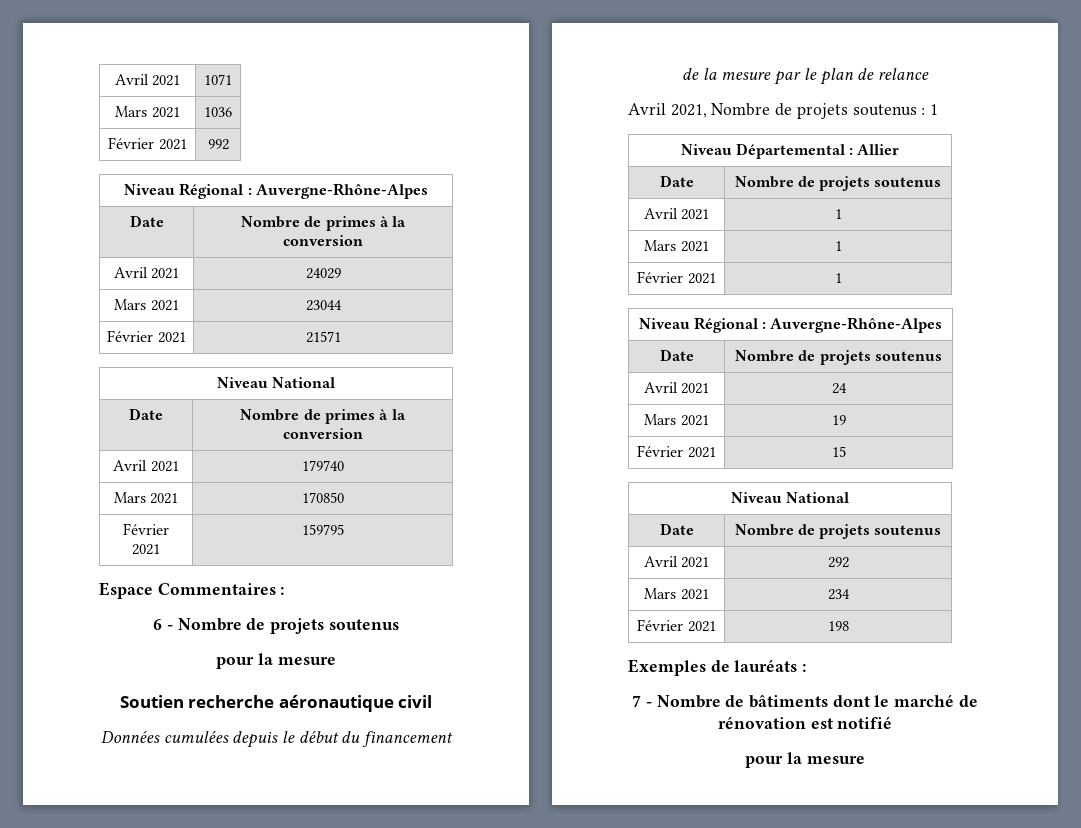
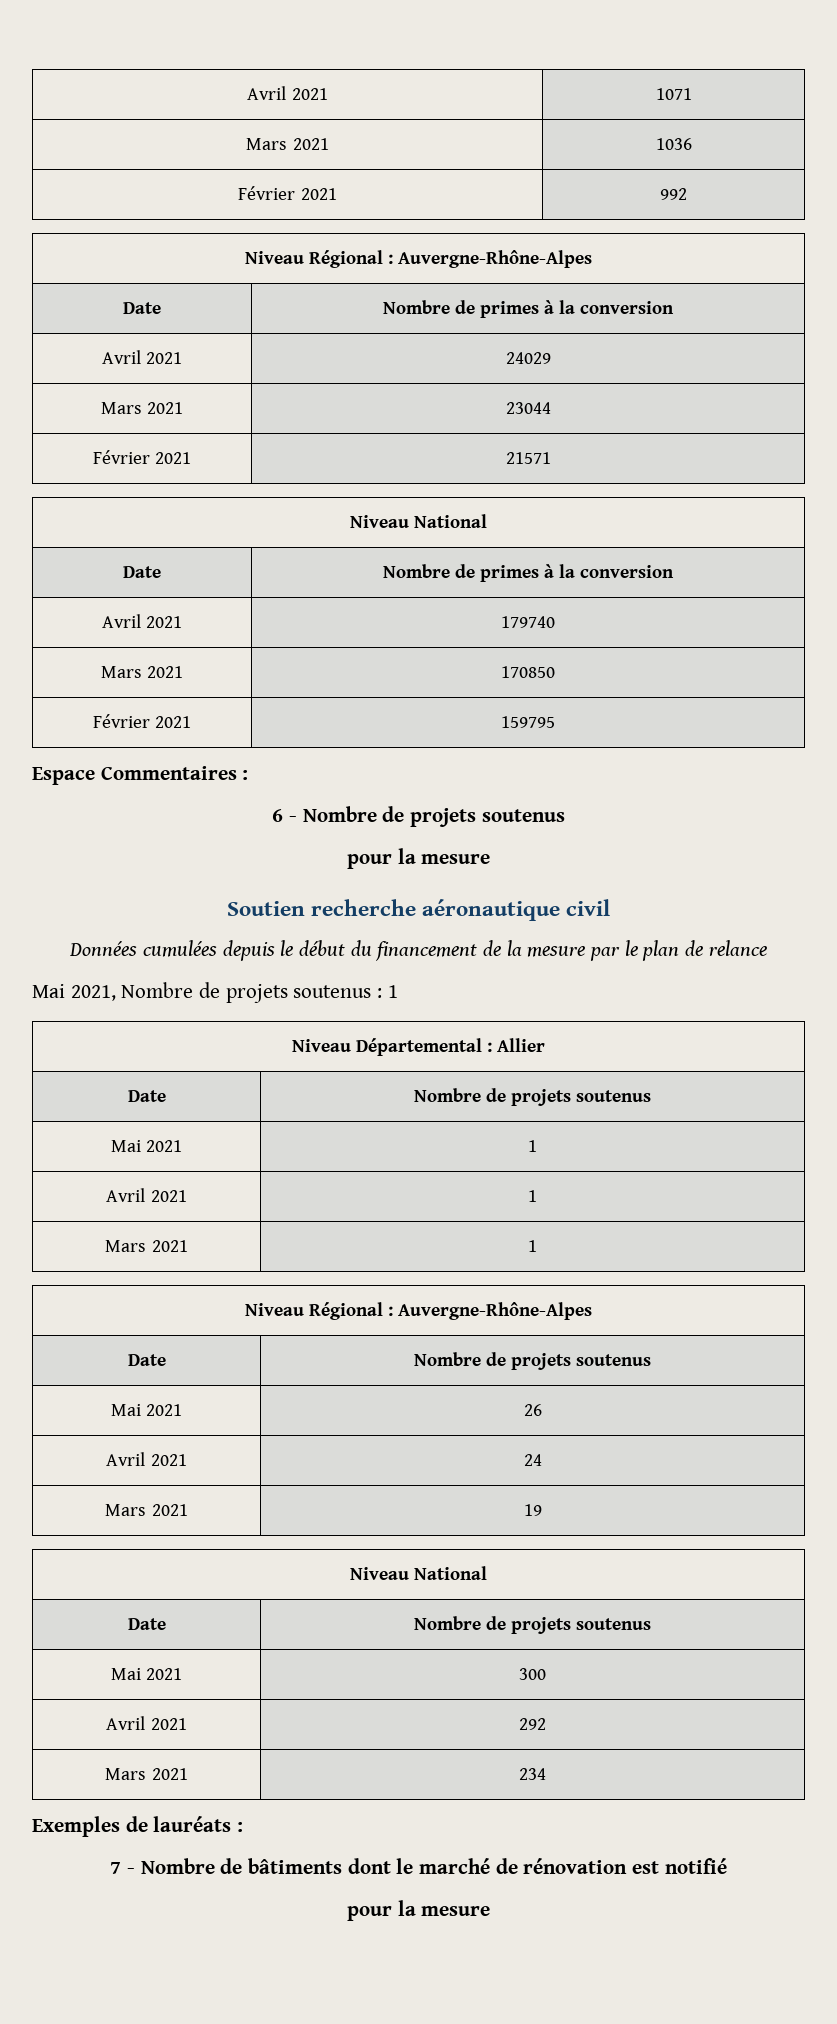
- Avril 2021, Nombre de projets soutenus : 1
+ Mai 2021, Nombre de projets soutenus : 1
+ Mai 2021 | 1
- Février 2021 | 1
+ Mai 2021 | 26
- Février 2021 | 15
+ Mai 2021 | 300
- Février 2021 | 198

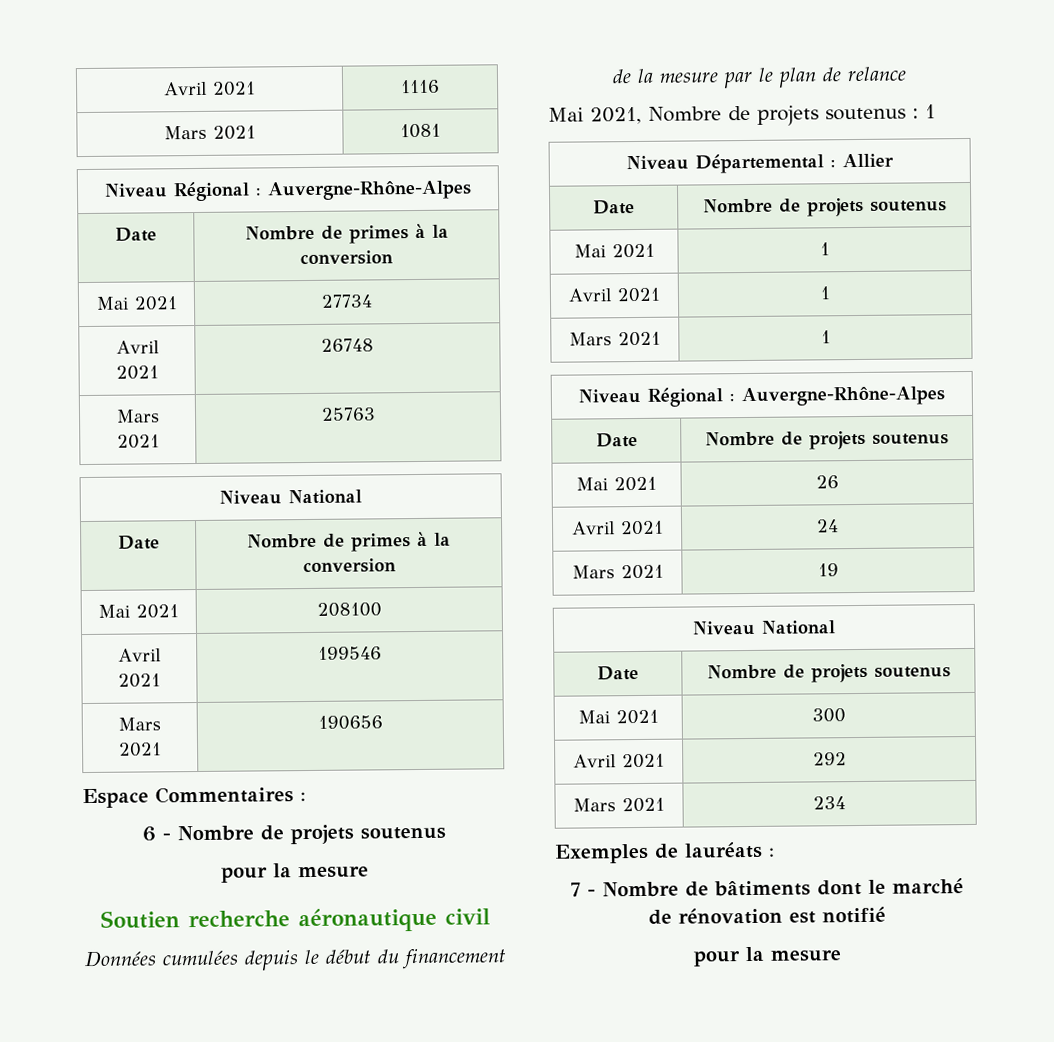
- Avril 2021 | 1071
- Mars 2021 | 1036
- Février 2021 | 992
+ Avril 2021 | 1116
+ Mars 2021 | 1081
- Avril 2021 | 24029
- Mars 2021 | 23044
- Février 2021 | 21571
+ Mai 2021 | 27734
+ Avril 2021 | 26748
+ Mars 2021 | 25763
- Avril 2021 | 179740
- Mars 2021 | 170850
- Février 2021 | 159795
+ Mai 2021 | 208100
+ Avril 2021 | 199546
+ Mars 2021 | 190656

